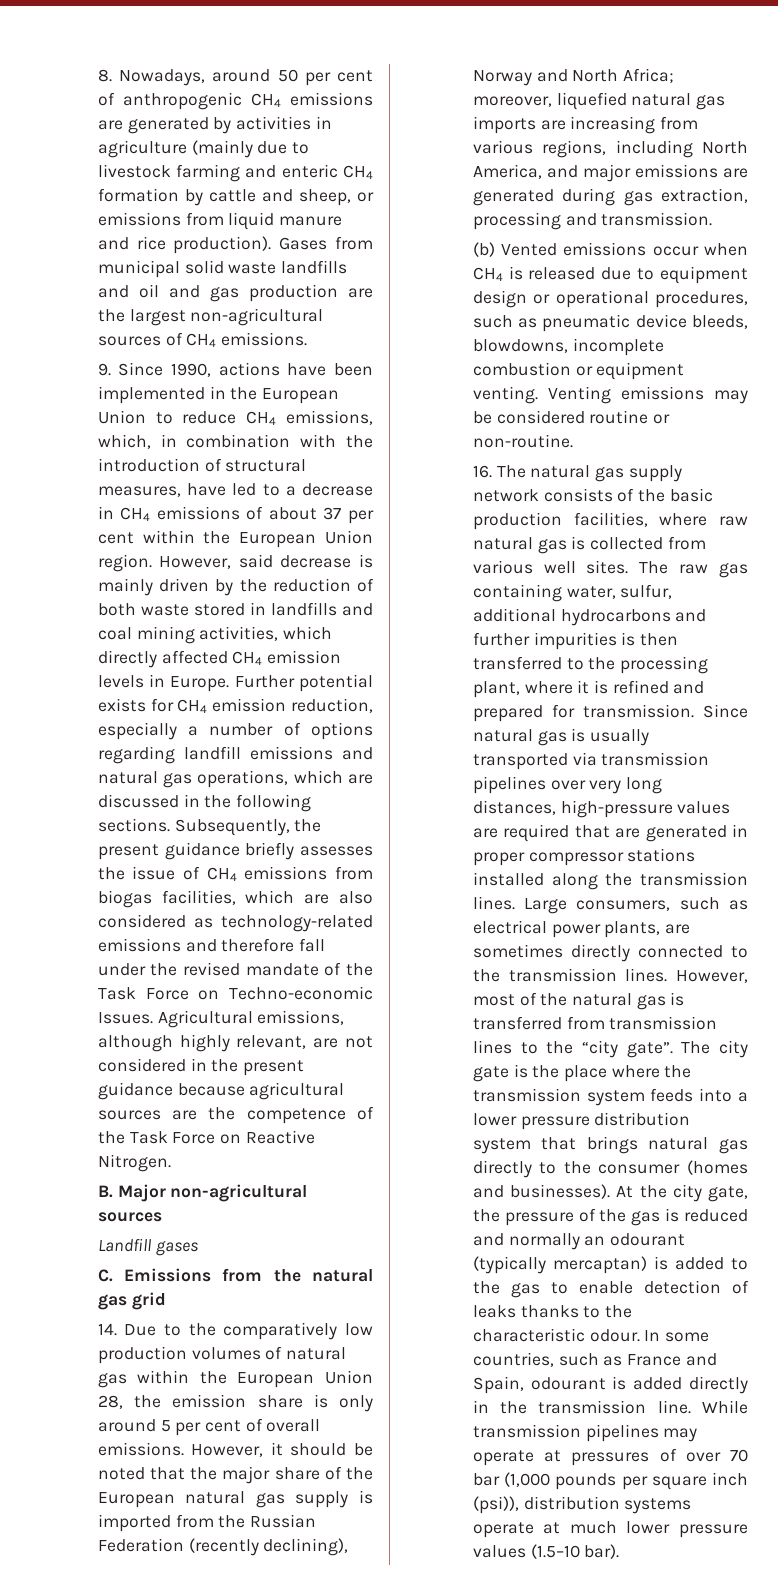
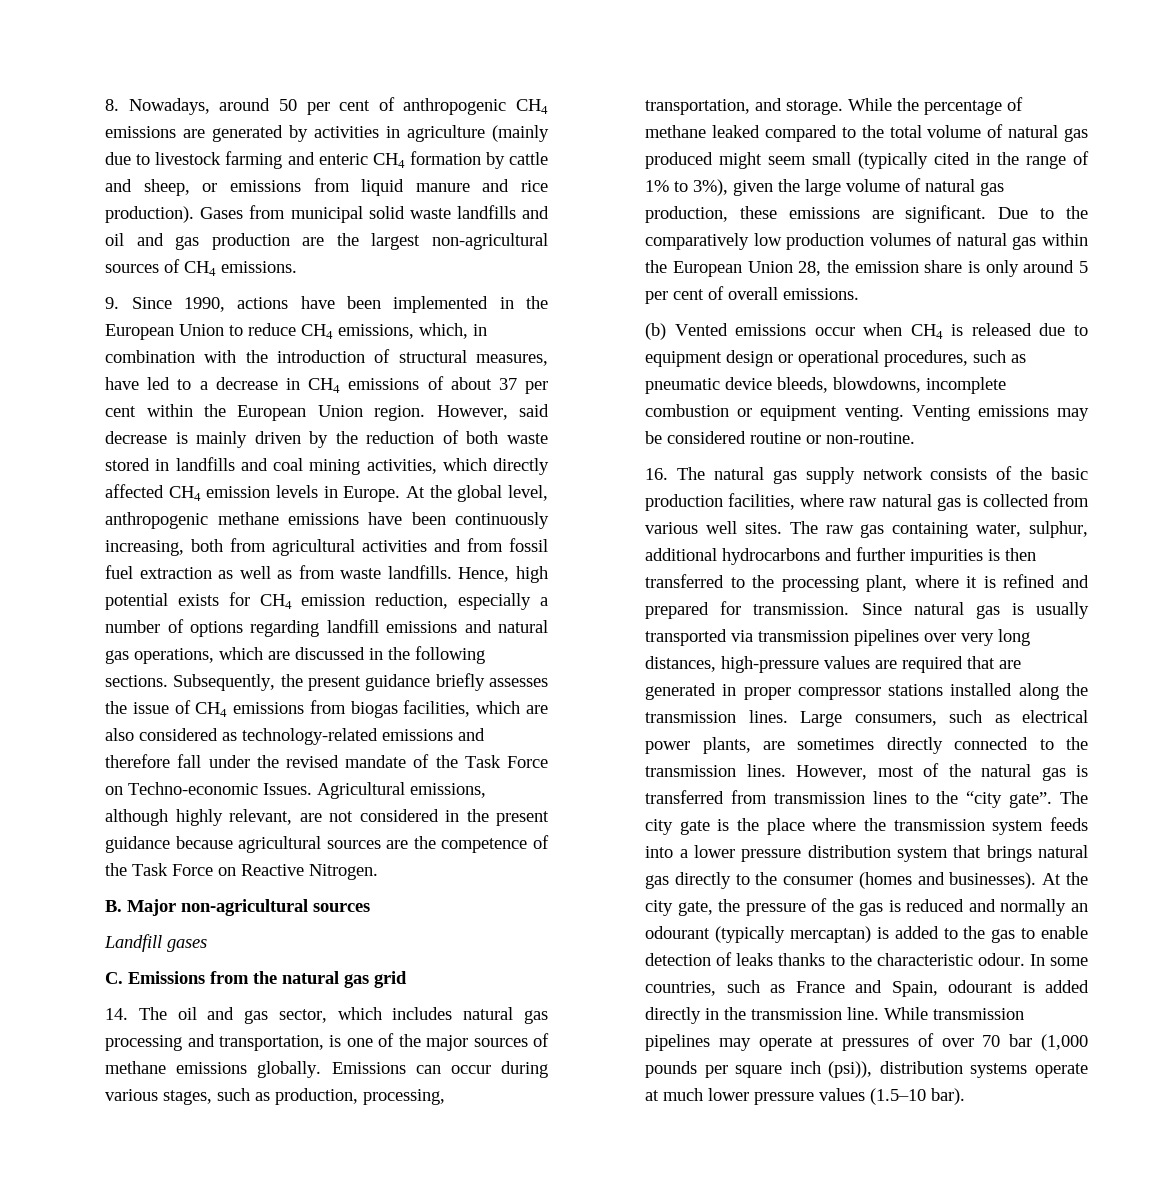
- Further potential exists for CH4 emission reduction, especially a number of options regarding landfill emissions and natural gas operations, which are discussed in the following sections.
+ At the global level, anthropogenic methane emissions have been continuously increasing, both from agricultural activities and from fossil fuel extraction as well as from waste landfills. Hence, high potential exists for CH4 emission reduction, especially a number of options regarding landfill emissions and natural gas operations, which are discussed in the following sections.
- 14. Due to the comparatively low production volumes of natural gas within the European Union 28, the emission share is only around 5 per cent of overall emissions. However, it should be noted that the major share of the European natural gas supply is imported from the Russian Federation (recently declining), Norway and North Africa; moreover, liquefied natural gas imports are increasing from various regions, including North America, and major emissions are generated during gas extraction, processing and transmission.
+ 14. The oil and gas sector, which includes natural gas processing and transportation, is one of the major sources of methane emissions globally. Emissions can occur during various stages, such as production, processing, transportation, and storage. While the percentage of methane leaked compared to the total volume of natural gas produced might seem small (typically cited in the range of 1% to 3%), given the large volume of natural gas production, these emissions are significant. Due to the comparatively low production volumes of natural gas within the European Union 28, the emission share is only around 5 per cent of overall emissions.
- The raw gas containing water, sulfur, additional hydrocarbons and further impurities is then transferred to the processing plant, where it is refined and prepared for transmission.
+ The raw gas containing water, sulphur, additional hydrocarbons and further impurities is then transferred to the processing plant, where it is refined and prepared for transmission.

